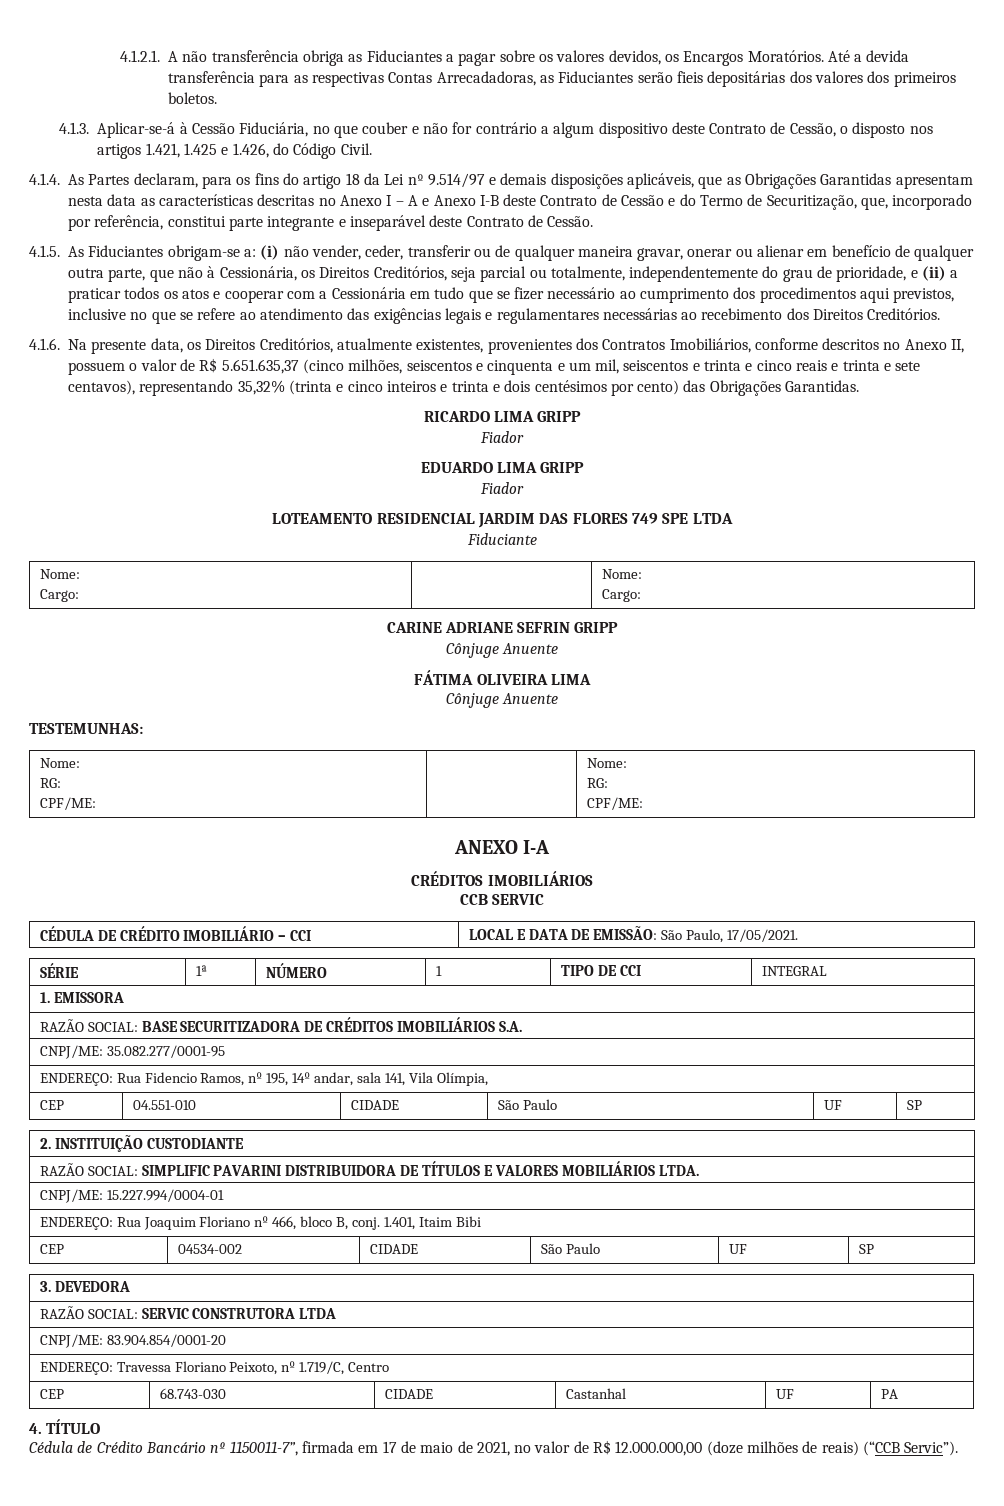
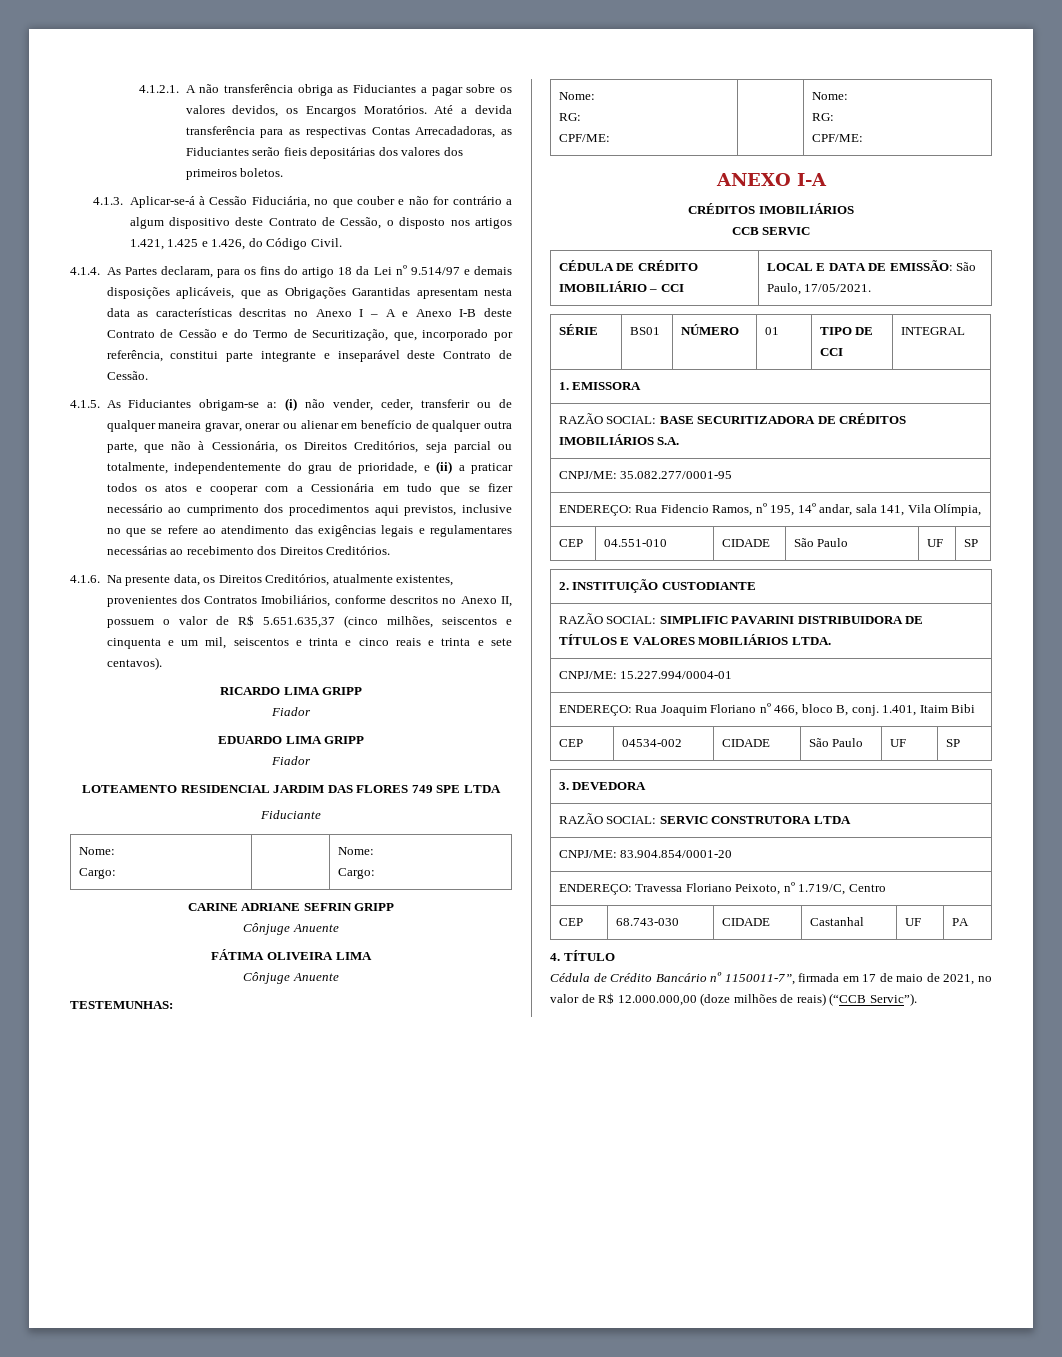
- 4.1.6. Na presente data, os Direitos Creditórios, atualmente existentes, provenientes dos Contratos Imobiliários, conforme descritos no Anexo II, possuem o valor de R$ 5.651.635,37 (cinco milhões, seiscentos e cinquenta e um mil, seiscentos e trinta e cinco reais e trinta e sete centavos), representando 35,32% (trinta e cinco inteiros e trinta e dois centésimos por cento) das Obrigações Garantidas.
+ 4.1.6. Na presente data, os Direitos Creditórios, atualmente existentes, provenientes dos Contratos Imobiliários, conforme descritos no Anexo II, possuem o valor de R$ 5.651.635,37 (cinco milhões, seiscentos e cinquenta e um mil, seiscentos e trinta e cinco reais e trinta e sete centavos).
- SÉRIE | 1ª | NÚMERO | 1 | TIPO DE CCI | INTEGRAL
+ SÉRIE | BS01 | NÚMERO | 01 | TIPO DE CCI | INTEGRAL

